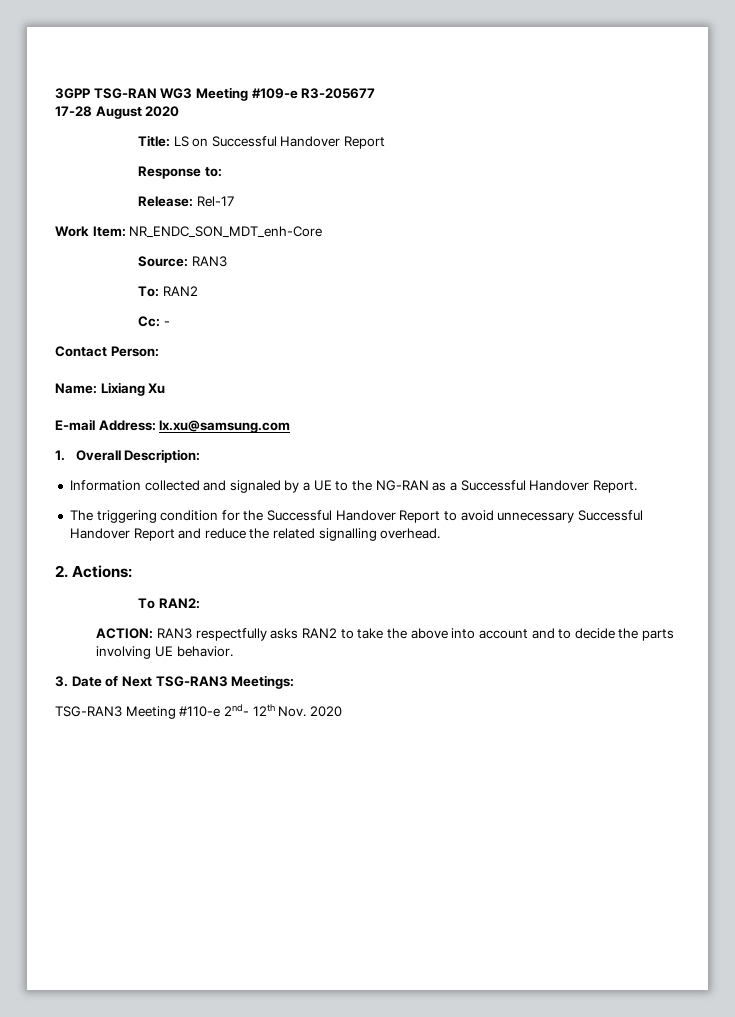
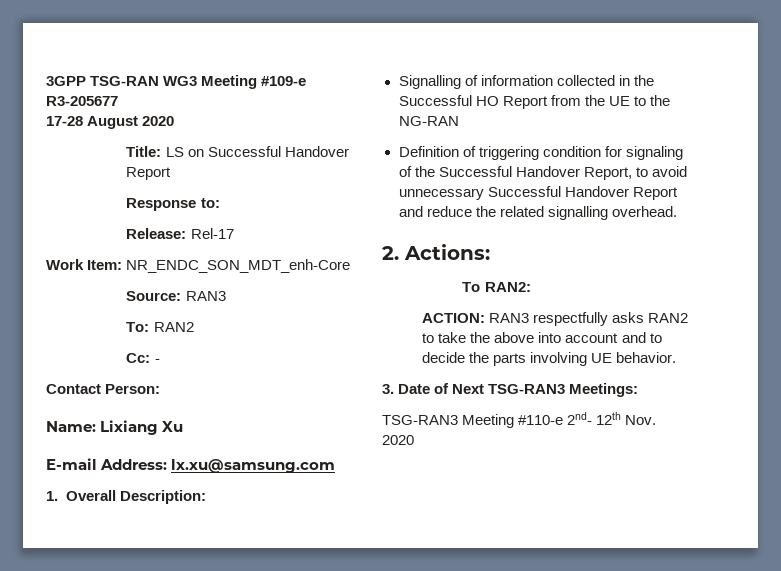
- Information collected and signaled by a UE to the NG-RAN as a Successful Handover Report.
- The triggering condition for the Successful Handover Report to avoid unnecessary Successful Handover Report and reduce the related signalling overhead.
+ Signalling of information collected in the Successful HO Report from the UE to the NG-RAN
+ Definition of triggering condition for signaling of the Successful Handover Report, to avoid unnecessary Successful Handover Report and reduce the related signalling overhead.

